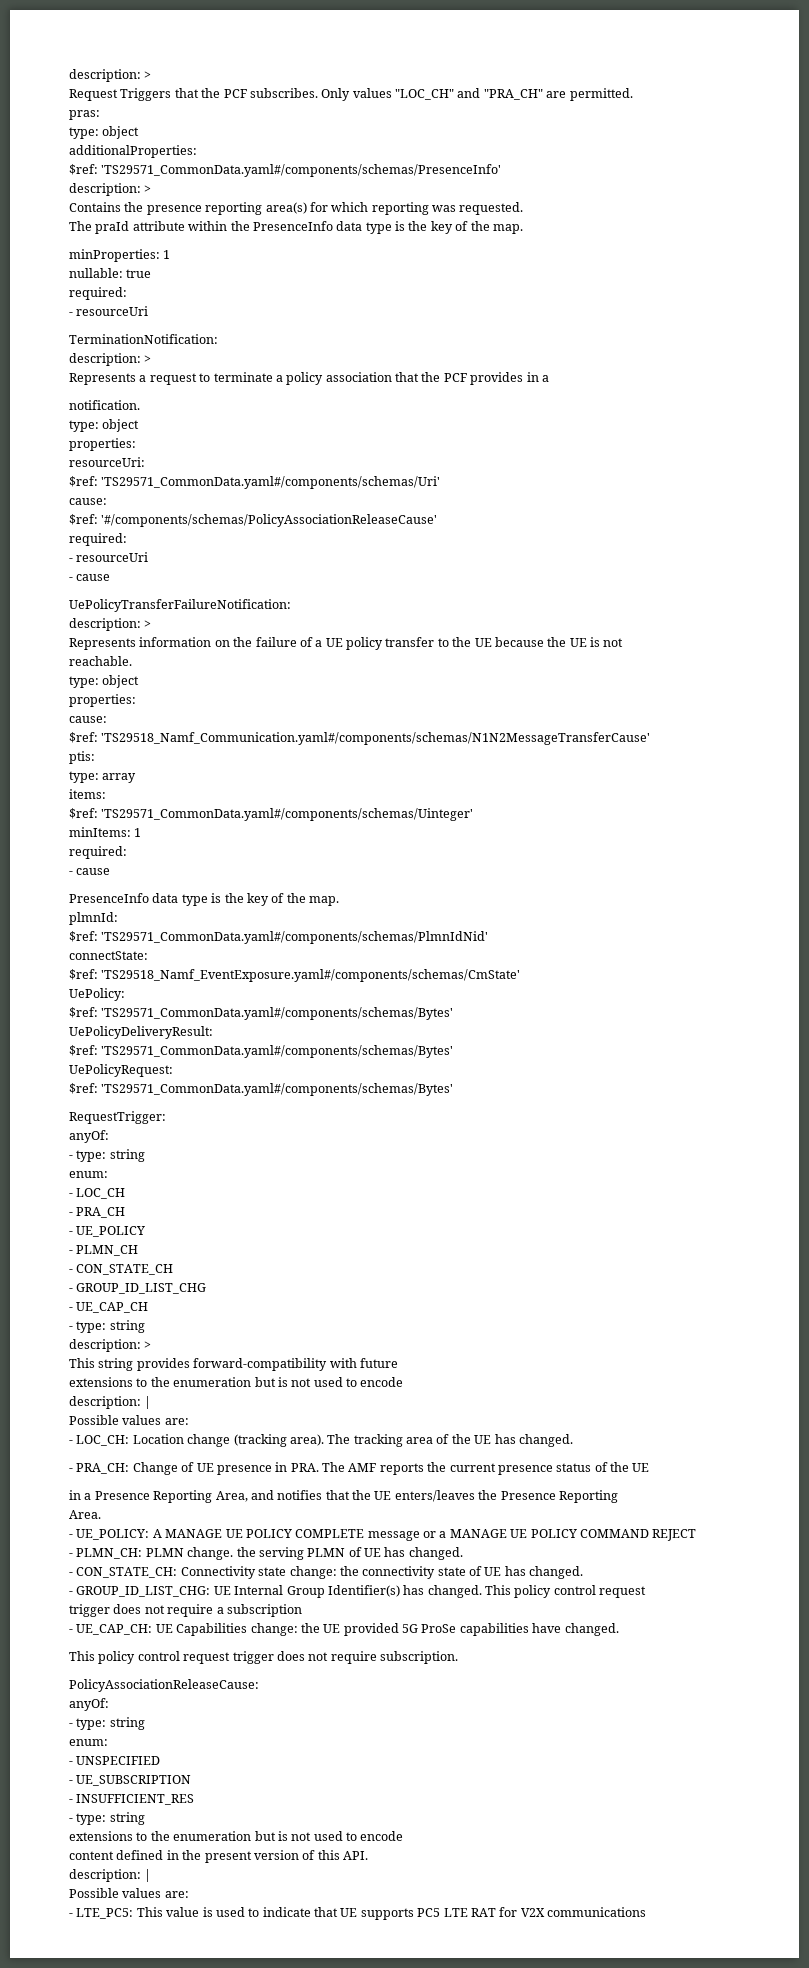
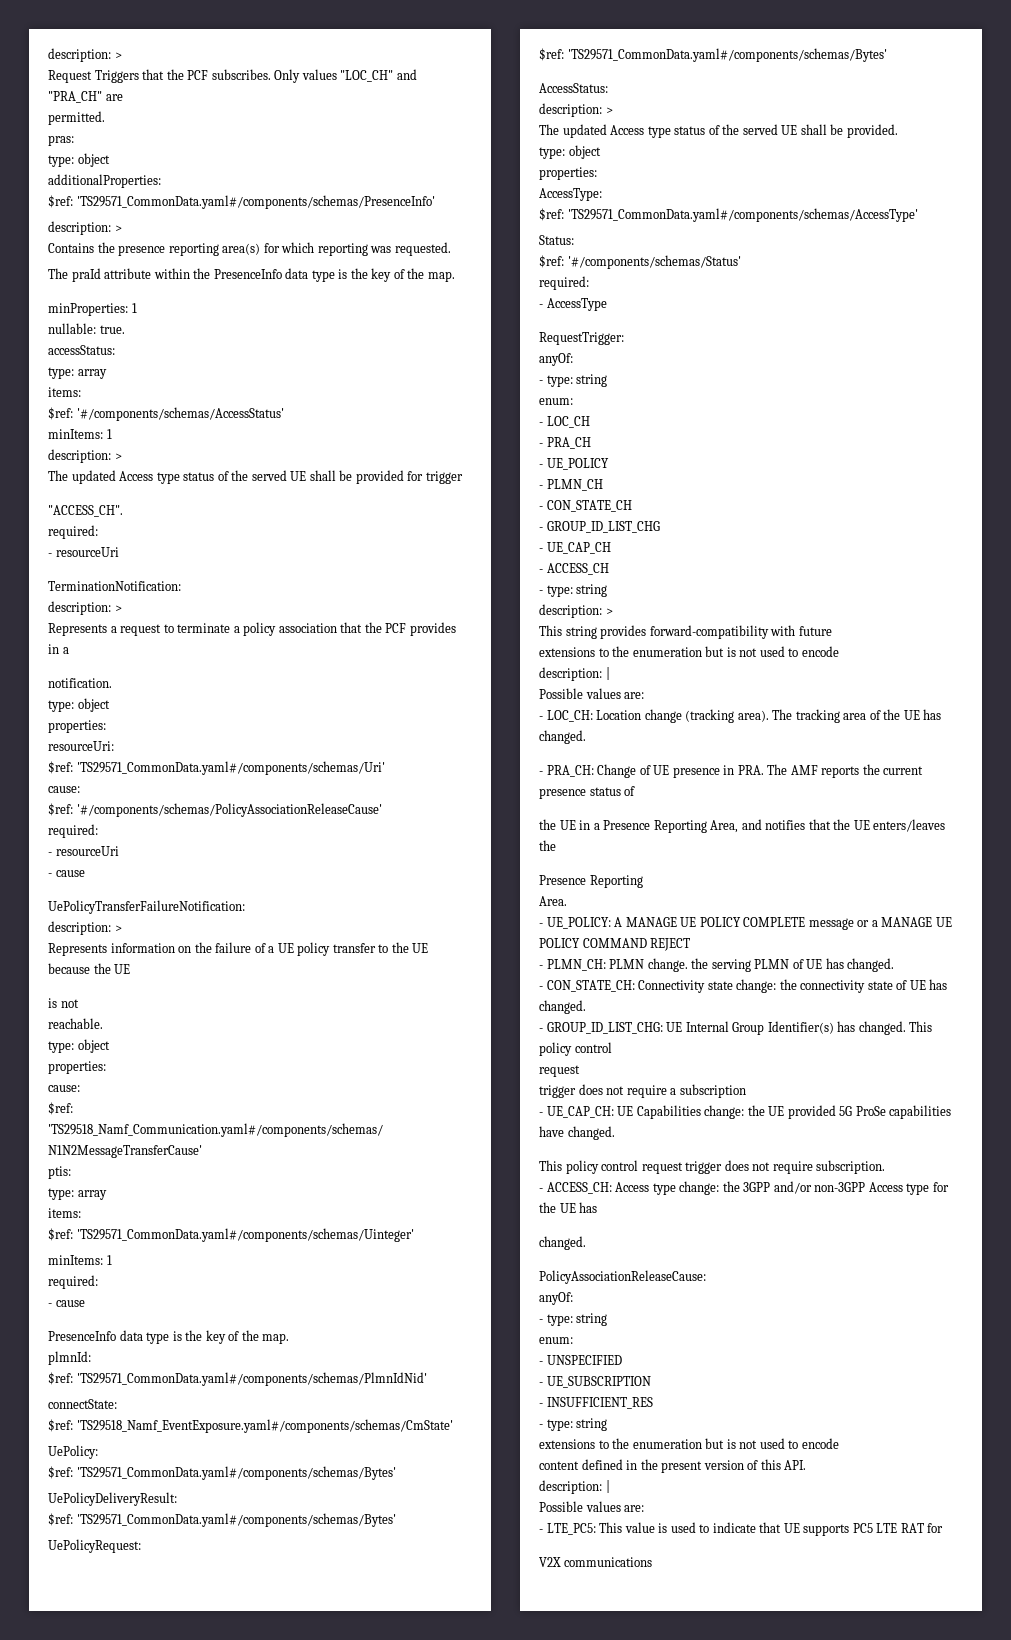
- Only values "LOC_CH" and "PRA_CH" are permitted.
+ Only values "LOC_CH" and "PRA_CH" are
+ permitted.
- nullable: true
+ nullable: true.
+ accessStatus:
+ type: array
+ items:
+ $ref: '#/components/schemas/AccessStatus'
+ minItems: 1
+ description: >
+ The updated Access type status of the served UE shall be provided for trigger
+ "ACCESS_CH".
- Represents information on the failure of a UE policy transfer to the UE because the UE is not
+ Represents information on the failure of a UE policy transfer to the UE because the UE
+ is not
+ AccessStatus:
+ description: >
+ The updated Access type status of the served UE shall be provided.
+ type: object
+ properties:
+ AccessType:
+ $ref: 'TS29571_CommonData.yaml#/components/schemas/AccessType'
+ Status:
+ $ref: '#/components/schemas/Status'
+ required:
+ - AccessType
+ - ACCESS_CH
- - PRA_CH: Change of UE presence in PRA. The AMF reports the current presence status of the UE
- in a Presence Reporting Area, and notifies that the UE enters/leaves the Presence Reporting
+ - PRA_CH: Change of UE presence in PRA. The AMF reports the current presence status of
+ the UE in a Presence Reporting Area, and notifies that the UE enters/leaves the
+ Presence Reporting
- - GROUP_ID_LIST_CHG: UE Internal Group Identifier(s) has changed. This policy control request
+ - GROUP_ID_LIST_CHG: UE Internal Group Identifier(s) has changed. This policy control
+ request
+ - ACCESS_CH: Access type change: the 3GPP and/or non-3GPP Access type for the UE has
+ changed.
- - LTE_PC5: This value is used to indicate that UE supports PC5 LTE RAT for V2X communications
+ - LTE_PC5: This value is used to indicate that UE supports PC5 LTE RAT for
+ V2X communications

